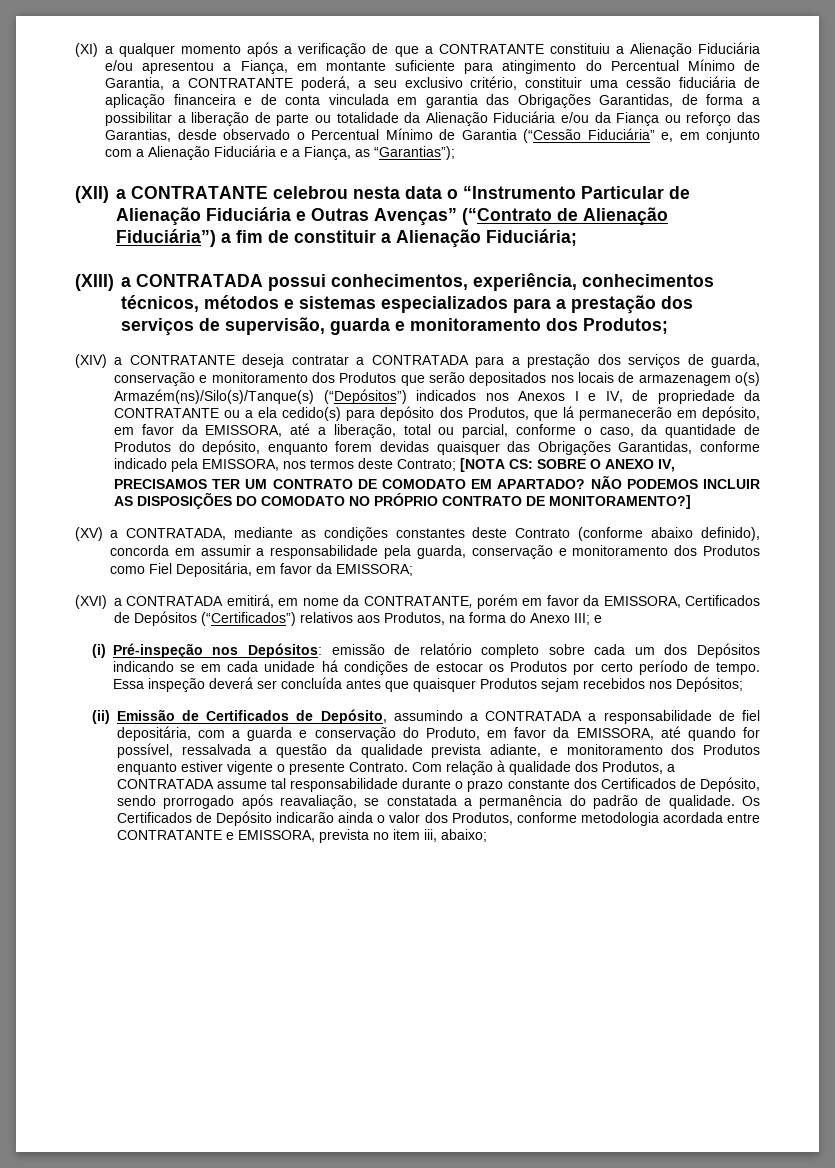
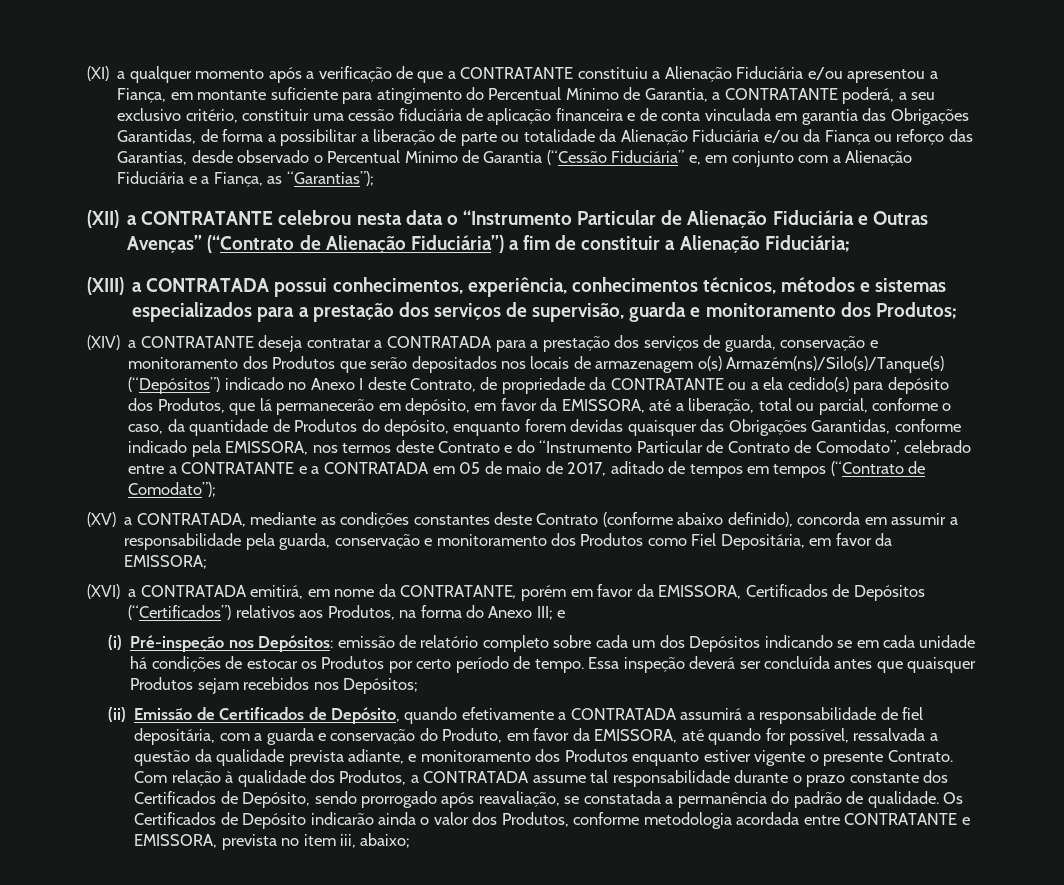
- (XIV) a CONTRATANTE deseja contratar a CONTRATADA para a prestação dos serviços de guarda, conservação e monitoramento dos Produtos que serão depositados nos locais de armazenagem o(s) Armazém(ns)/Silo(s)/Tanque(s) (“Depósitos”) indicados nos Anexos I e IV, de propriedade da CONTRATANTE ou a ela cedido(s) para depósito dos Produtos, que lá permanecerão em depósito, em favor da EMISSORA, até a liberação, total ou parcial, conforme o caso, da quantidade de Produtos do depósito, enquanto forem devidas quaisquer das Obrigações Garantidas, conforme indicado pela EMISSORA, nos termos deste Contrato; [NOTA CS: SOBRE O ANEXO IV, PRECISAMOS TER UM CONTRATO DE COMODATO EM APARTADO? NÃO PODEMOS INCLUIR AS DISPOSIÇÕES DO COMODATO NO PRÓPRIO CONTRATO DE MONITORAMENTO?]
+ (XIV) a CONTRATANTE deseja contratar a CONTRATADA para a prestação dos serviços de guarda, conservação e monitoramento dos Produtos que serão depositados nos locais de armazenagem o(s) Armazém(ns)/Silo(s)/Tanque(s) (“Depósitos”) indicado no Anexo I deste Contrato, de propriedade da CONTRATANTE ou a ela cedido(s) para depósito dos Produtos, que lá permanecerão em depósito, em favor da EMISSORA, até a liberação, total ou parcial, conforme o caso, da quantidade de Produtos do depósito, enquanto forem devidas quaisquer das Obrigações Garantidas, conforme indicado pela EMISSORA, nos termos deste Contrato e do “Instrumento Particular de Contrato de Comodato”, celebrado entre a CONTRATANTE e a CONTRATADA em 05 de maio de 2017, aditado de tempos em tempos (“Contrato de Comodato”);
- (ii) Emissão de Certificados de Depósito, assumindo a CONTRATADA a responsabilidade de fiel depositária, com a guarda e conservação do Produto, em favor da EMISSORA, até quando for possível, ressalvada a questão da qualidade prevista adiante, e monitoramento dos Produtos enquanto estiver vigente o presente Contrato.
+ (ii) Emissão de Certificados de Depósito, quando efetivamente a CONTRATADA assumirá a responsabilidade de fiel depositária, com a guarda e conservação do Produto, em favor da EMISSORA, até quando for possível, ressalvada a questão da qualidade prevista adiante, e monitoramento dos Produtos enquanto estiver vigente o presente Contrato.

